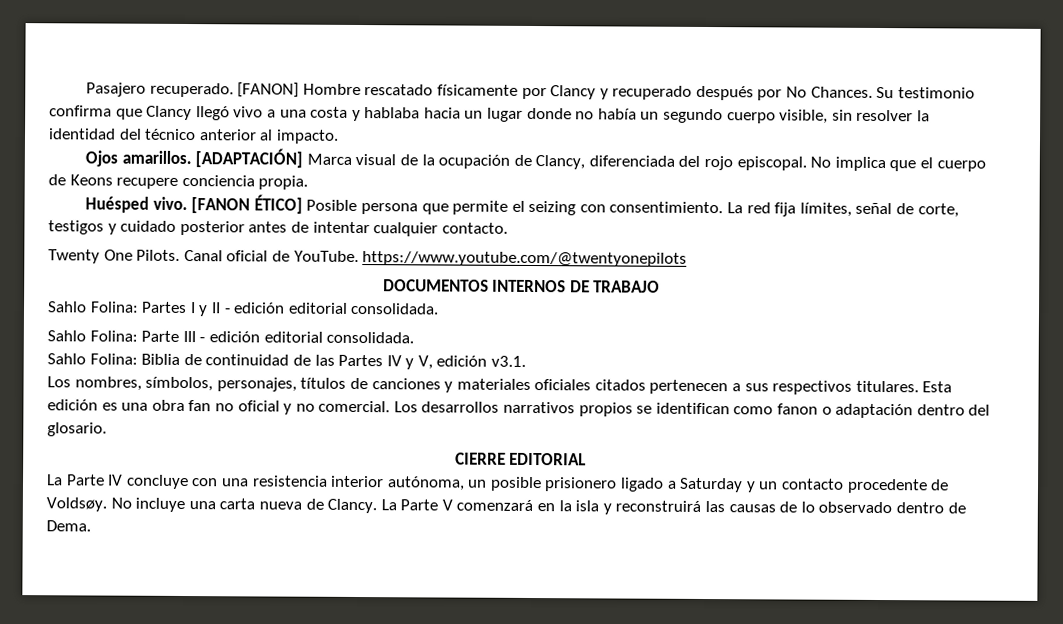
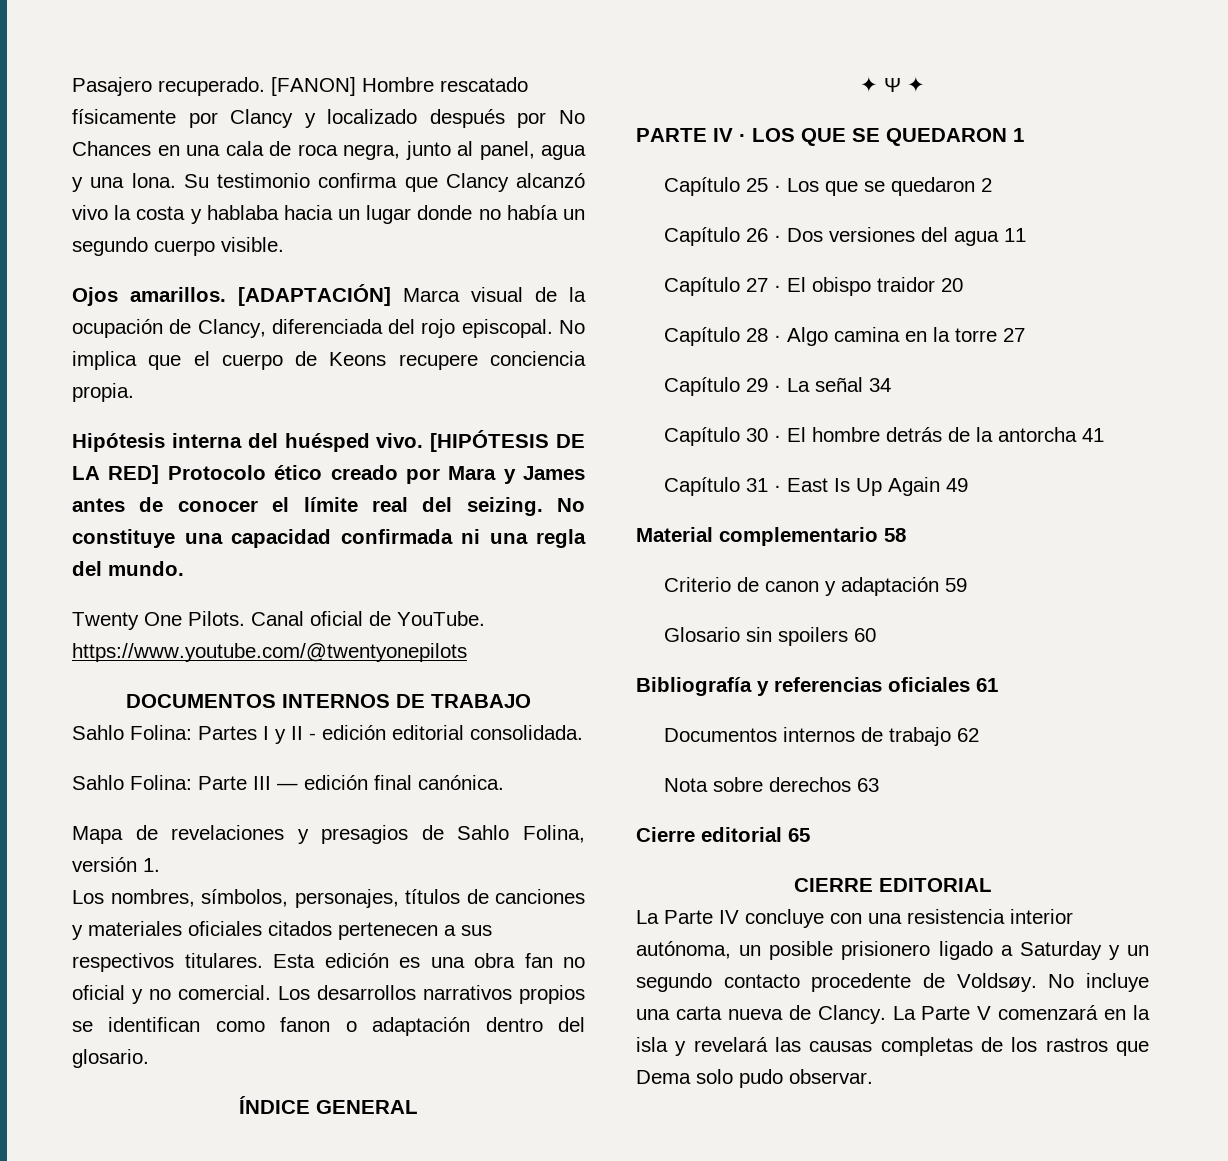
- [FANON] Hombre rescatado físicamente por Clancy y recuperado después por No Chances.
+ [FANON] Hombre rescatado físicamente por Clancy y localizado después por No Chances en una cala de roca negra, junto al panel, agua y una lona.
- Su testimonio confirma que Clancy llegó vivo a una costa y hablaba hacia un lugar donde no había un segundo cuerpo visible, sin resolver la identidad del técnico anterior al impacto.
+ Su testimonio confirma que Clancy alcanzó vivo la costa y hablaba hacia un lugar donde no había un segundo cuerpo visible.
- Huésped vivo. [FANON ÉTICO] Posible persona que permite el seizing con consentimiento. La red fija límites, señal de corte, testigos y cuidado posterior antes de intentar cualquier contacto.
+ Hipótesis interna del huésped vivo. [HIPÓTESIS DE LA RED] Protocolo ético creado por Mara y James antes de conocer el límite real del seizing. No constituye una capacidad confirmada ni una regla del mundo.
- Sahlo Folina: Parte III - edición editorial consolidada.
- Sahlo Folina: Biblia de continuidad de las Partes IV y V, edición v3.1.
+ Sahlo Folina: Parte III — edición final canónica.
+ Mapa de revelaciones y presagios de Sahlo Folina, versión 1.
+ ÍNDICE GENERAL
+ ✦ Ψ ✦
+ PARTE IV · LOS QUE SE QUEDARON 1
+ Capítulo 25 · Los que se quedaron 2
+ Capítulo 26 · Dos versiones del agua 11
+ Capítulo 27 · El obispo traidor 20
+ Capítulo 28 · Algo camina en la torre 27
+ Capítulo 29 · La señal 34
+ Capítulo 30 · El hombre detrás de la antorcha 41
+ Capítulo 31 · East Is Up Again 49
+ Material complementario 58
+ Criterio de canon y adaptación 59
+ Glosario sin spoilers 60
+ Bibliografía y referencias oficiales 61
+ Documentos internos de trabajo 62
+ Nota sobre derechos 63
+ Cierre editorial 65
- La Parte IV concluye con una resistencia interior autónoma, un posible prisionero ligado a Saturday y un contacto procedente de Voldsøy.
+ La Parte IV concluye con una resistencia interior autónoma, un posible prisionero ligado a Saturday y un segundo contacto procedente de Voldsøy.
- La Parte V comenzará en la isla y reconstruirá las causas de lo observado dentro de Dema.
+ La Parte V comenzará en la isla y revelará las causas completas de los rastros que Dema solo pudo observar.

